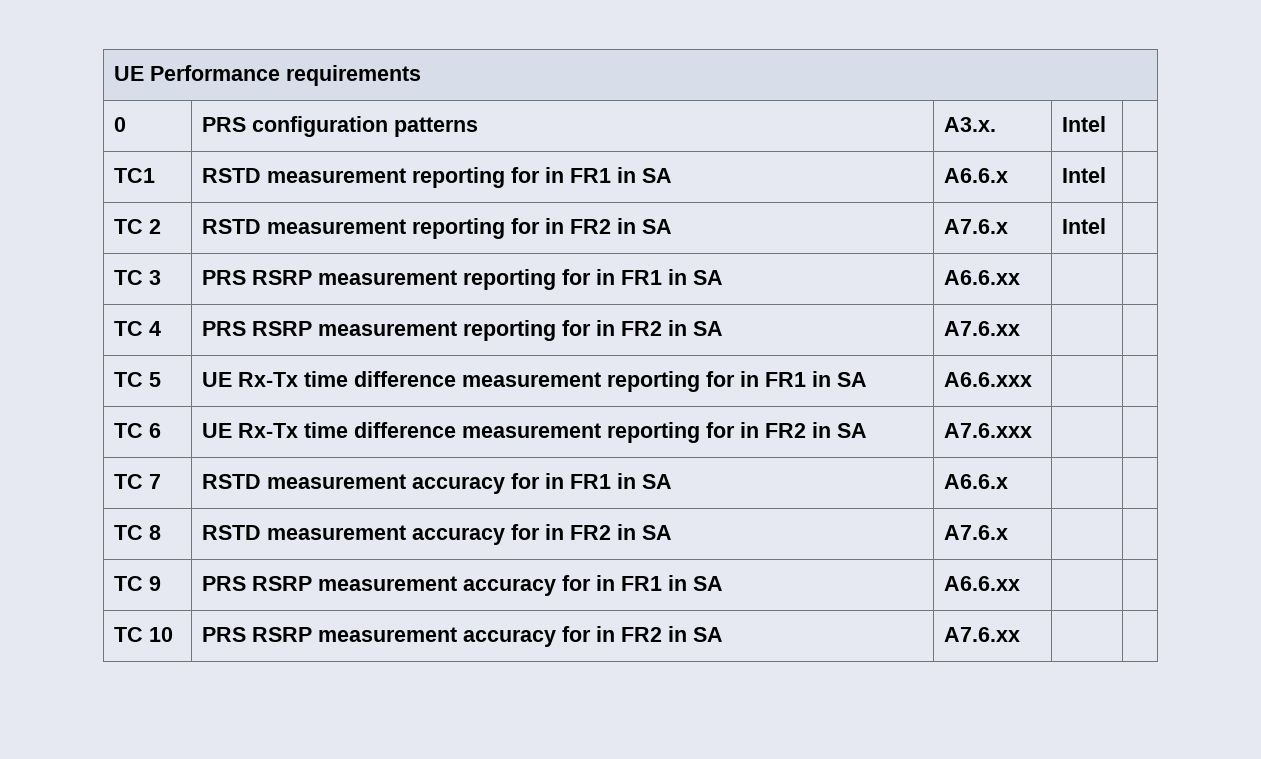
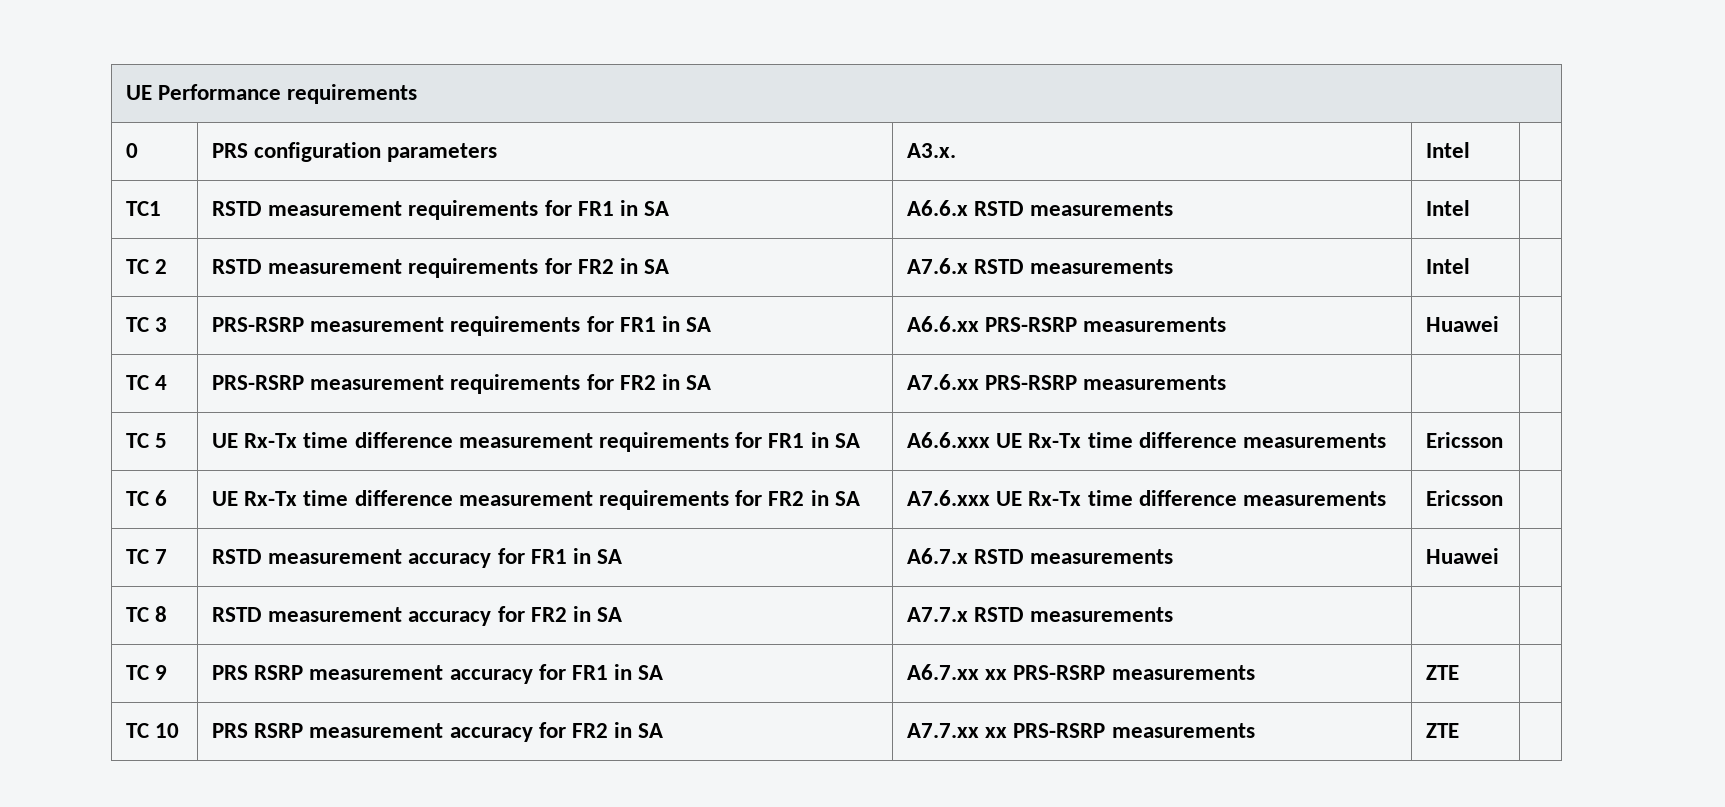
- 0 | PRS configuration patterns | A3.x. | Intel |
+ 0 | PRS configuration parameters | A3.x. | Intel |
- TC1 | RSTD measurement reporting for in FR1 in SA | A6.6.x | Intel |
+ TC1 | RSTD measurement requirements for FR1 in SA | A6.6.x RSTD measurements | Intel |
- TC 2 | RSTD measurement reporting for in FR2 in SA | A7.6.x | Intel |
+ TC 2 | RSTD measurement requirements for FR2 in SA | A7.6.x RSTD measurements | Intel |
- TC 3 | PRS RSRP measurement reporting for in FR1 in SA | A6.6.xx | |
+ TC 3 | PRS-RSRP measurement requirements for FR1 in SA | A6.6.xx PRS-RSRP measurements | Huawei |
- TC 4 | PRS RSRP measurement reporting for in FR2 in SA | A7.6.xx | |
+ TC 4 | PRS-RSRP measurement requirements for FR2 in SA | A7.6.xx PRS-RSRP measurements | |
- TC 5 | UE Rx-Tx time difference measurement reporting for in FR1 in SA | A6.6.xxx | |
+ TC 5 | UE Rx-Tx time difference measurement requirements for FR1 in SA | A6.6.xxx UE Rx-Tx time difference measurements | Ericsson |
- TC 6 | UE Rx-Tx time difference measurement reporting for in FR2 in SA | A7.6.xxx | |
+ TC 6 | UE Rx-Tx time difference measurement requirements for FR2 in SA | A7.6.xxx UE Rx-Tx time difference measurements | Ericsson |
- TC 7 | RSTD measurement accuracy for in FR1 in SA | A6.6.x | |
+ TC 7 | RSTD measurement accuracy for FR1 in SA | A6.7.x RSTD measurements | Huawei |
- TC 8 | RSTD measurement accuracy for in FR2 in SA | A7.6.x | |
+ TC 8 | RSTD measurement accuracy for FR2 in SA | A7.7.x RSTD measurements | |
- TC 9 | PRS RSRP measurement accuracy for in FR1 in SA | A6.6.xx | |
+ TC 9 | PRS RSRP measurement accuracy for FR1 in SA | A6.7.xx xx PRS-RSRP measurements | ZTE |
- TC 10 | PRS RSRP measurement accuracy for in FR2 in SA | A7.6.xx | |
+ TC 10 | PRS RSRP measurement accuracy for FR2 in SA | A7.7.xx xx PRS-RSRP measurements | ZTE |

